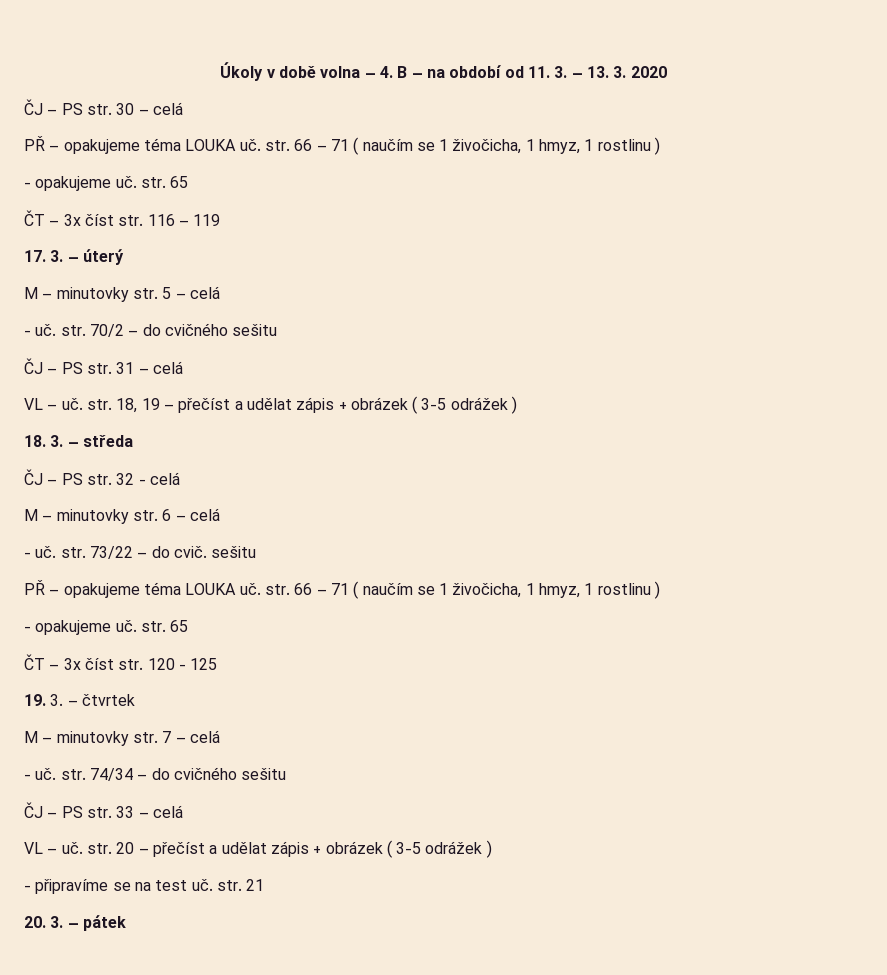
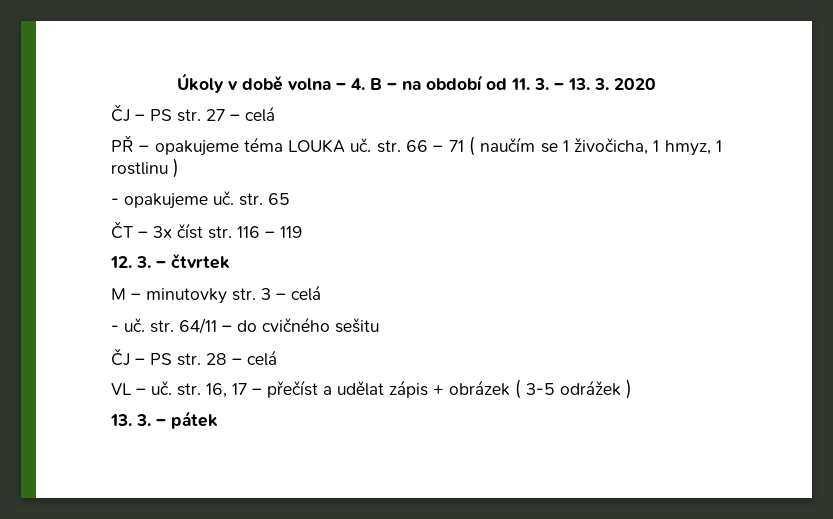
- ČJ – PS str. 30 – celá
+ ČJ – PS str. 27 – celá
- 17. 3. – úterý
- M – minutovky str. 5 – celá
- - uč. str. 70/2 – do cvičného sešitu
- ČJ – PS str. 31 – celá
- VL – uč. str. 18, 19 – přečíst a udělat zápis + obrázek ( 3-5 odrážek )
+ 12. 3. – čtvrtek
+ M – minutovky str. 3 – celá
+ - uč. str. 64/11 – do cvičného sešitu
+ ČJ – PS str. 28 – celá
+ VL – uč. str. 16, 17 – přečíst a udělat zápis + obrázek ( 3-5 odrážek )
- 18. 3. – středa
- ČJ – PS str. 32 - celá
- M – minutovky str. 6 – celá
- - uč. str. 73/22 – do cvič. sešitu
- PŘ – opakujeme téma LOUKA uč. str. 66 – 71 ( naučím se 1 živočicha, 1 hmyz, 1 rostlinu )
- - opakujeme uč. str. 65
- ČT – 3x číst str. 120 - 125
- 19. 3. – čtvrtek
- M – minutovky str. 7 – celá
- - uč. str. 74/34 – do cvičného sešitu
- ČJ – PS str. 33 – celá
- VL – uč. str. 20 – přečíst a udělat zápis + obrázek ( 3-5 odrážek )
- - připravíme se na test uč. str. 21
- 20. 3. – pátek
+ 13. 3. – pátek

